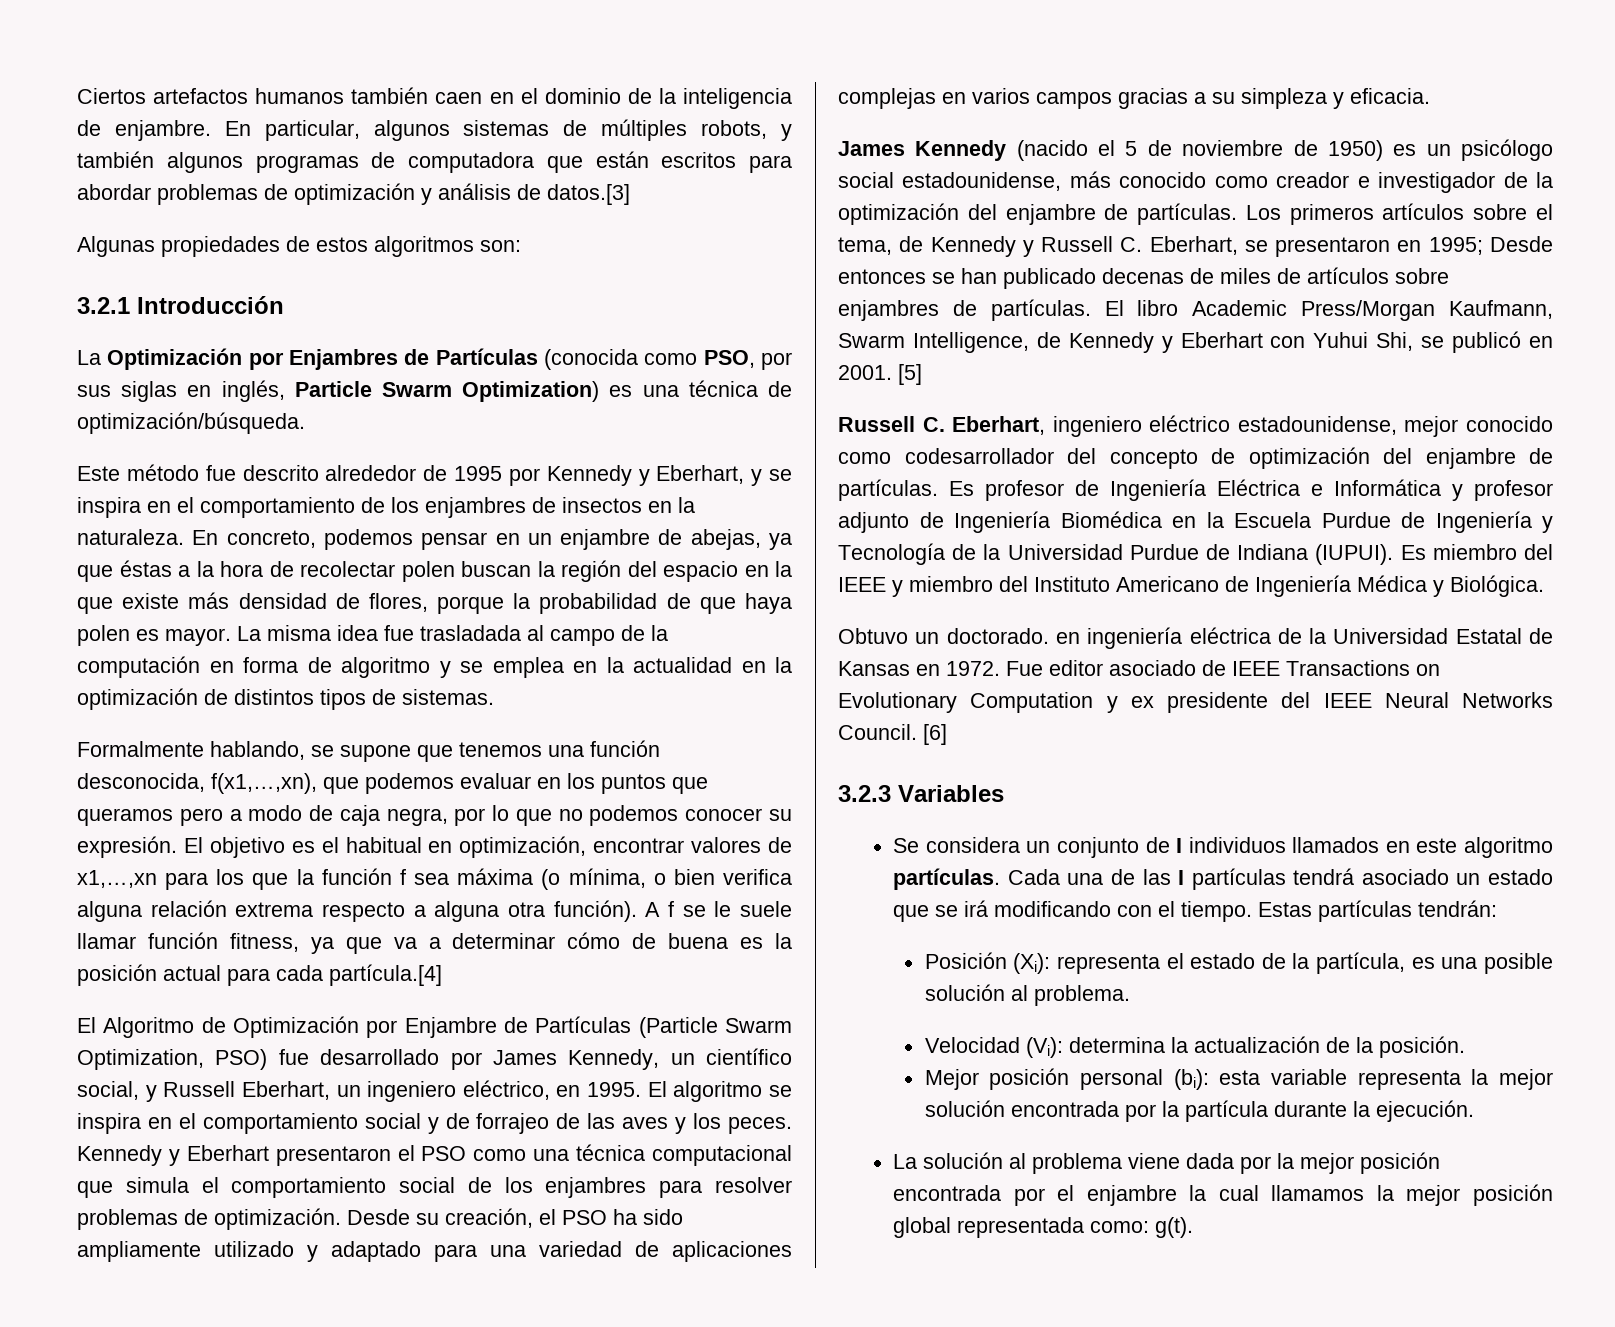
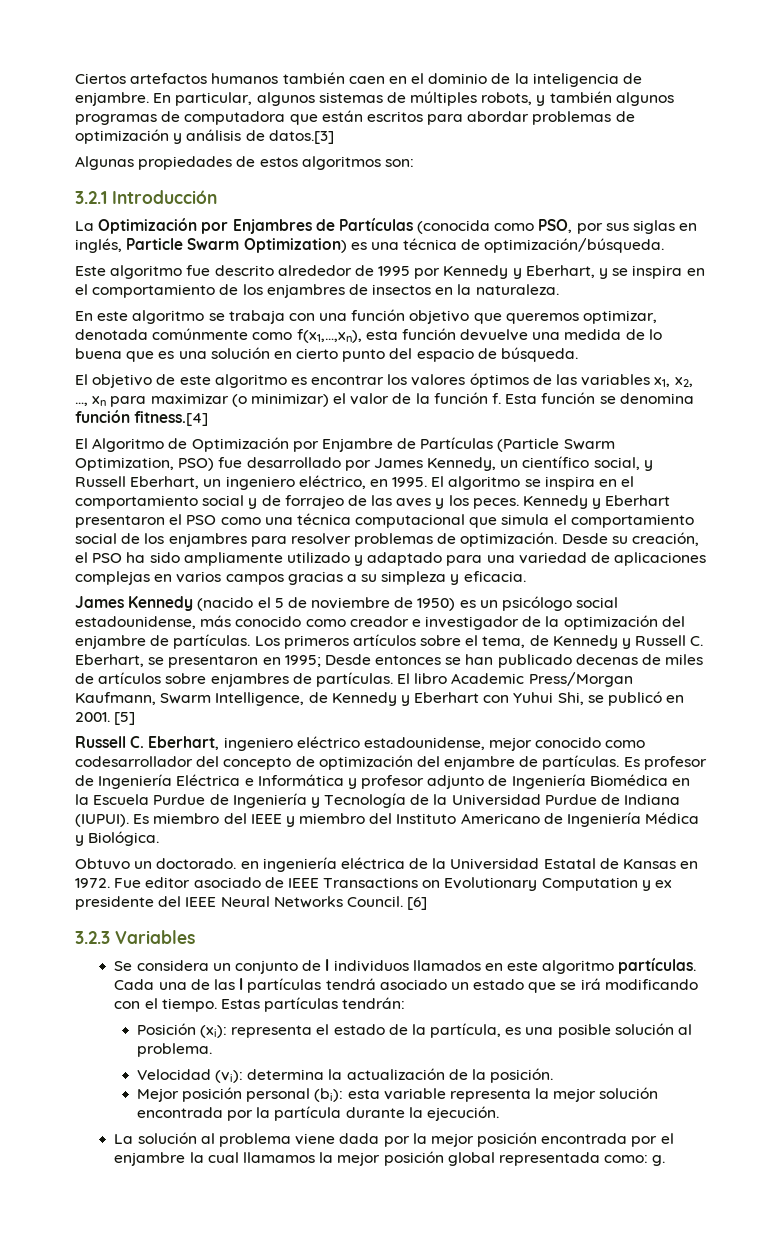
- Este método fue descrito alrededor de 1995 por Kennedy y Eberhart, y se inspira en el comportamiento de los enjambres de insectos en la naturaleza. En concreto, podemos pensar en un enjambre de abejas, ya que éstas a la hora de recolectar polen buscan la región del espacio en la que existe más densidad de flores, porque la probabilidad de que haya polen es mayor. La misma idea fue trasladada al campo de la computación en forma de algoritmo y se emplea en la actualidad en la optimización de distintos tipos de sistemas.
- Formalmente hablando, se supone que tenemos una función desconocida, f(x1,…,xn), que podemos evaluar en los puntos que queramos pero a modo de caja negra, por lo que no podemos conocer su expresión. El objetivo es el habitual en optimización, encontrar valores de x1,…,xn para los que la función f sea máxima (o mínima, o bien verifica alguna relación extrema respecto a alguna otra función). A f se le suele llamar función fitness, ya que va a determinar cómo de buena es la posición actual para cada partícula.[4]
+ Este algoritmo fue descrito alrededor de 1995 por Kennedy y Eberhart, y se inspira en el comportamiento de los enjambres de insectos en la naturaleza.
+ En este algoritmo se trabaja con una función objetivo que queremos optimizar, denotada comúnmente como f(x1,…,xn), esta función devuelve una medida de lo buena que es una solución en cierto punto del espacio de búsqueda.
+ El objetivo de este algoritmo es encontrar los valores óptimos de las variables x1, x2, …, xn para maximizar (o minimizar) el valor de la función f. Esta función se denomina función fitness.[4]
- Posición (Xi): representa el estado de la partícula, es una posible solución al problema.
+ Posición (xi): representa el estado de la partícula, es una posible solución al problema.
- Velocidad (Vi): determina la actualización de la posición.
+ Velocidad (vi): determina la actualización de la posición.
- La solución al problema viene dada por la mejor posición encontrada por el enjambre la cual llamamos la mejor posición global representada como: g(t).
+ La solución al problema viene dada por la mejor posición encontrada por el enjambre la cual llamamos la mejor posición global representada como: g.

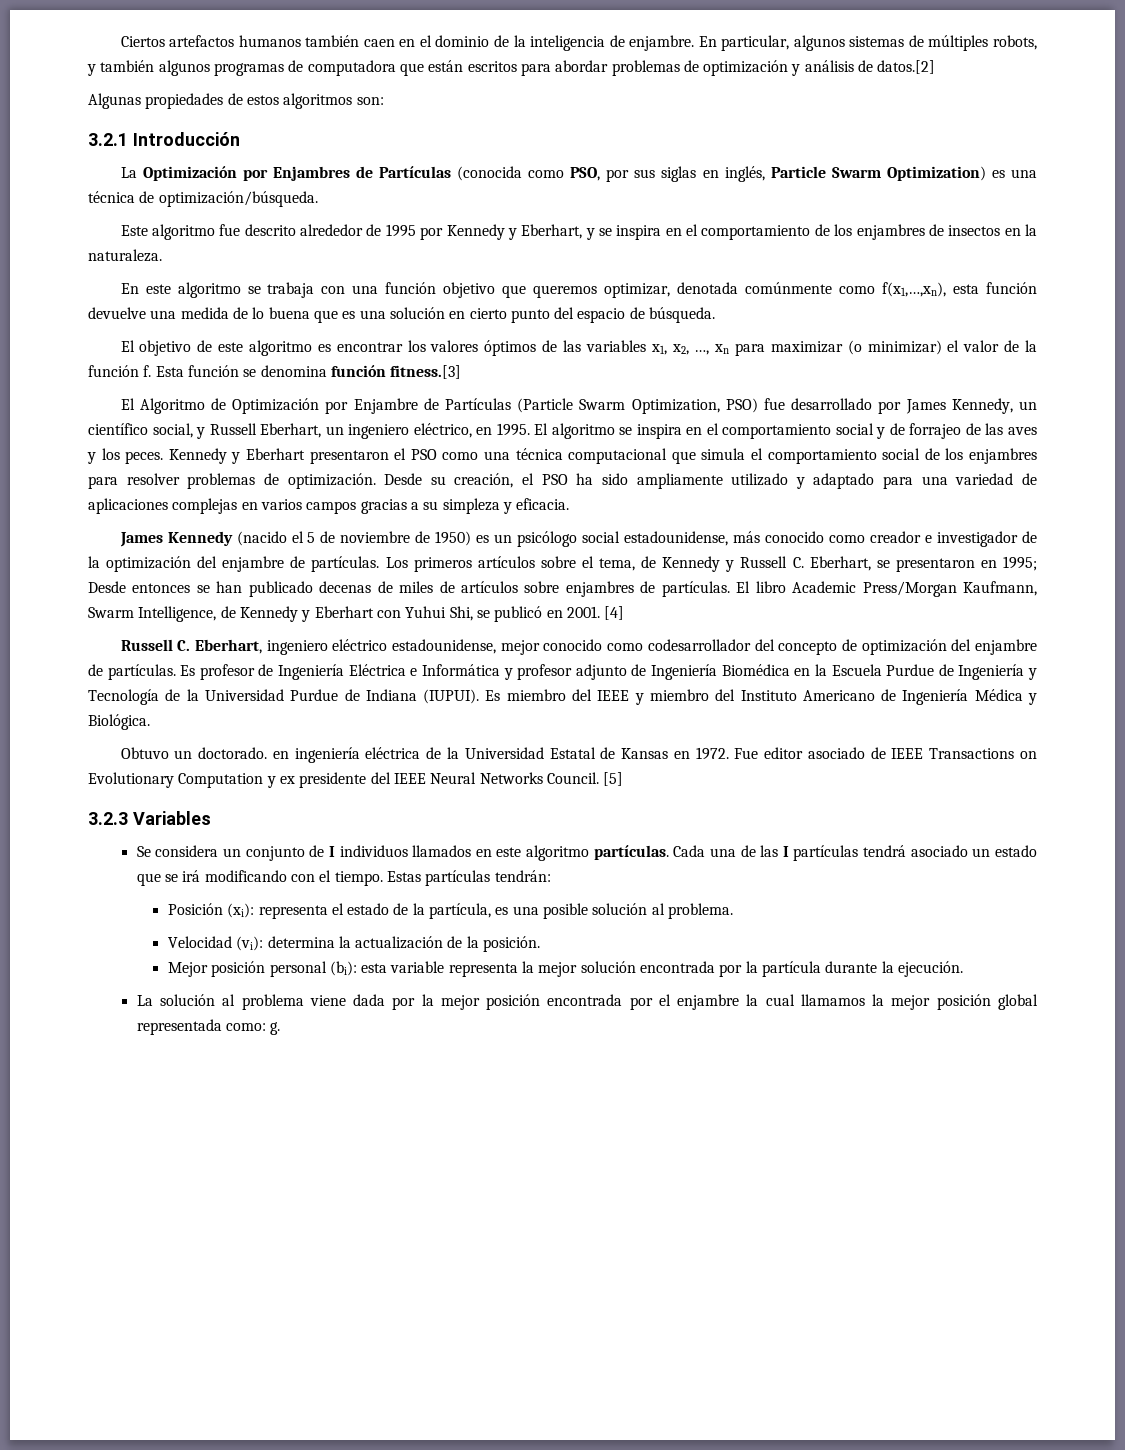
- En particular, algunos sistemas de múltiples robots, y también algunos programas de computadora que están escritos para abordar problemas de optimización y análisis de datos.[3]
+ En particular, algunos sistemas de múltiples robots, y también algunos programas de computadora que están escritos para abordar problemas de optimización y análisis de datos.[2]
- Esta función se denomina función fitness.[4]
+ Esta función se denomina función fitness.[3]
- [5]
+ [4]
- [6]
+ [5]

